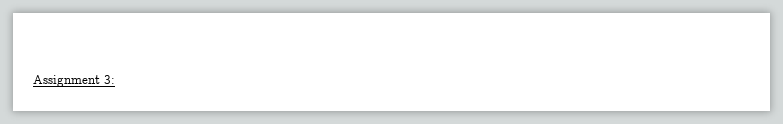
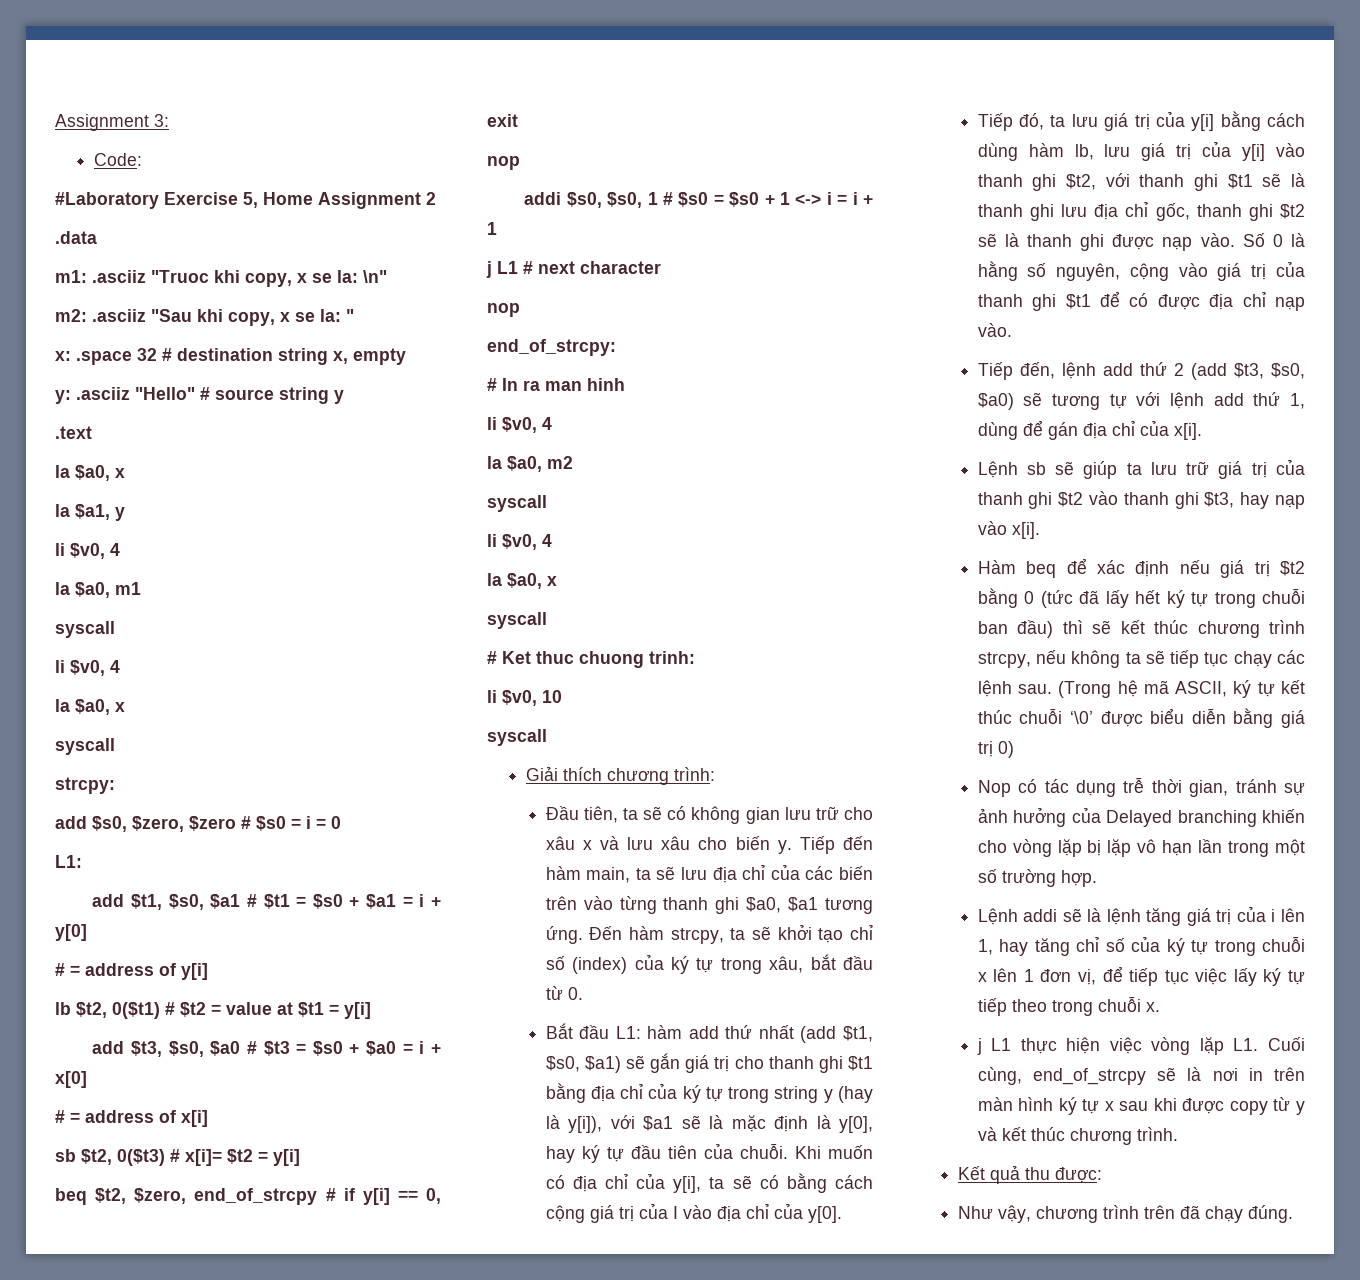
+ Code:
+ #Laboratory Exercise 5, Home Assignment 2
+ .data
+ m1: .asciiz "Truoc khi copy, x se la: \n"
+ m2: .asciiz "Sau khi copy, x se la: "
+ x: .space 32 # destination string x, empty
+ y: .asciiz "Hello" # source string y
+ .text
+ la $a0, x
+ la $a1, y
+ li $v0, 4
+ la $a0, m1
+ syscall
+ li $v0, 4
+ la $a0, x
+ syscall
+ strcpy:
+ add $s0, $zero, $zero # $s0 = i = 0
+ L1:
+ add $t1, $s0, $a1 # $t1 = $s0 + $a1 = i + y[0]
+ # = address of y[i]
+ lb $t2, 0($t1) # $t2 = value at $t1 = y[i]
+ add $t3, $s0, $a0 # $t3 = $s0 + $a0 = i + x[0]
+ # = address of x[i]
+ sb $t2, 0($t3) # x[i]= $t2 = y[i]
+ beq $t2, $zero, end_of_strcpy # if y[i] == 0, exit
+ nop
+ addi $s0, $s0, 1 # $s0 = $s0 + 1 <-> i = i + 1
+ j L1 # next character
+ nop
+ end_of_strcpy:
+ # In ra man hinh
+ li $v0, 4
+ la $a0, m2
+ syscall
+ li $v0, 4
+ la $a0, x
+ syscall
+ # Ket thuc chuong trinh:
+ li $v0, 10
+ syscall
+ Giải thích chương trình:
+ Đầu tiên, ta sẽ có không gian lưu trữ cho xâu x và lưu xâu cho biến y. Tiếp đến hàm main, ta sẽ lưu địa chỉ của các biến trên vào từng thanh ghi $a0, $a1 tương ứng. Đến hàm strcpy, ta sẽ khởi tạo chỉ số (index) của ký tự trong xâu, bắt đầu từ 0.
+ Bắt đầu L1: hàm add thứ nhất (add $t1, $s0, $a1) sẽ gắn giá trị cho thanh ghi $t1 bằng địa chỉ của ký tự trong string y (hay là y[i]), với $a1 sẽ là mặc định là y[0], hay ký tự đầu tiên của chuỗi. Khi muốn có địa chỉ của y[i], ta sẽ có bằng cách cộng giá trị của I vào địa chỉ của y[0].
+ Tiếp đó, ta lưu giá trị của y[i] bằng cách dùng hàm lb, lưu giá trị của y[i] vào thanh ghi $t2, với thanh ghi $t1 sẽ là thanh ghi lưu địa chỉ gốc, thanh ghi $t2 sẽ là thanh ghi được nạp vào. Số 0 là hằng số nguyên, cộng vào giá trị của thanh ghi $t1 để có được địa chỉ nạp vào.
+ Tiếp đến, lệnh add thứ 2 (add $t3, $s0, $a0) sẽ tương tự với lệnh add thứ 1, dùng để gán địa chỉ của x[i].
+ Lệnh sb sẽ giúp ta lưu trữ giá trị của thanh ghi $t2 vào thanh ghi $t3, hay nạp vào x[i].
+ Hàm beq để xác định nếu giá trị $t2 bằng 0 (tức đã lấy hết ký tự trong chuỗi ban đầu) thì sẽ kết thúc chương trình strcpy, nếu không ta sẽ tiếp tục chạy các lệnh sau. (Trong hệ mã ASCII, ký tự kết thúc chuỗi ‘\0’ được biểu diễn bằng giá trị 0)
+ Nop có tác dụng trễ thời gian, tránh sự ảnh hưởng của Delayed branching khiến cho vòng lặp bị lặp vô hạn lần trong một số trường hợp.
+ Lệnh addi sẽ là lệnh tăng giá trị của i lên 1, hay tăng chỉ số của ký tự trong chuỗi x lên 1 đơn vị, để tiếp tục việc lấy ký tự tiếp theo trong chuỗi x.
+ j L1 thực hiện việc vòng lặp L1. Cuối cùng, end_of_strcpy sẽ là nơi in trên màn hình ký tự x sau khi được copy từ y và kết thúc chương trình.
+ Kết quả thu được:
+ Như vậy, chương trình trên đã chạy đúng.

